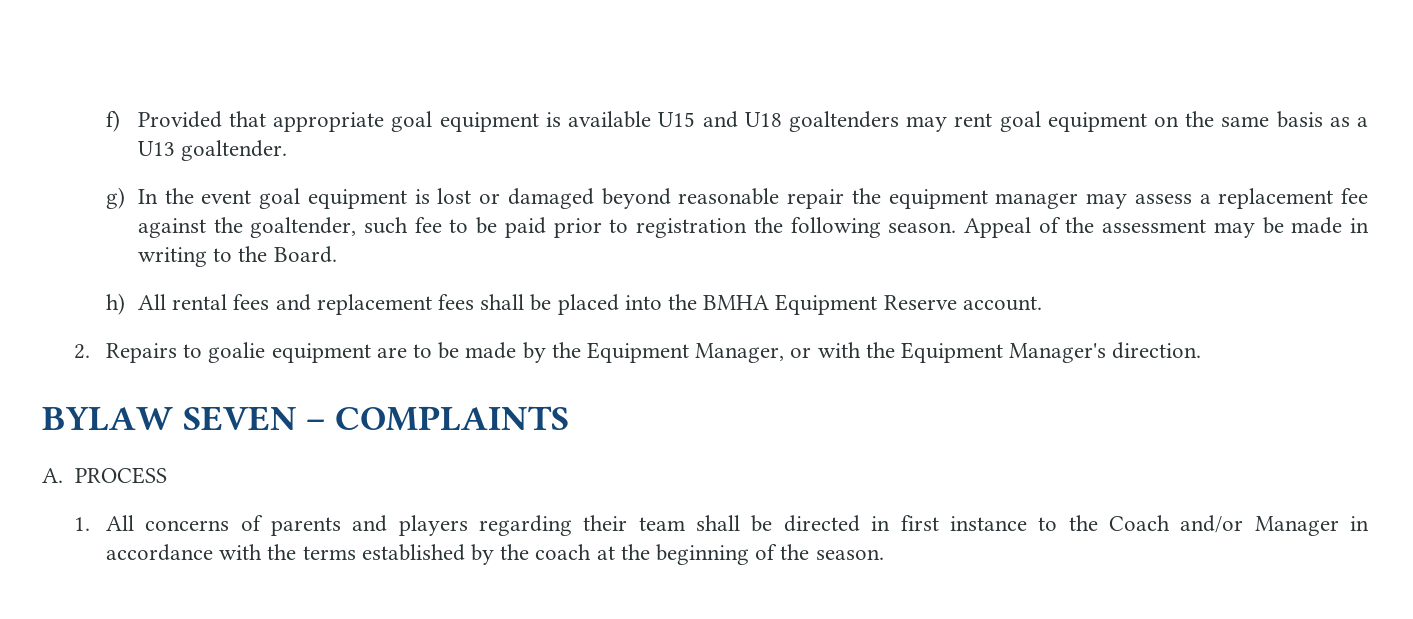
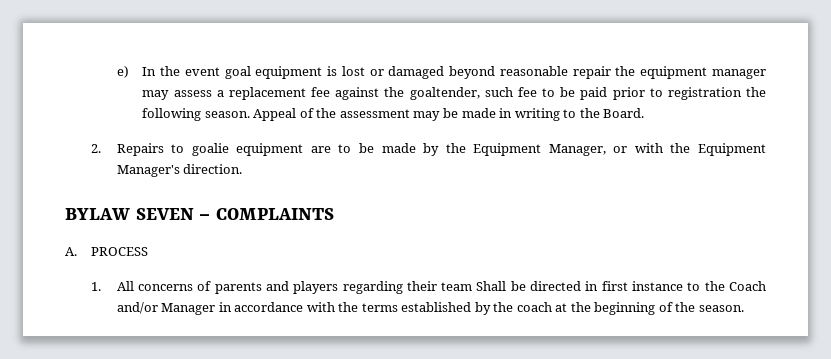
- f) Provided that appropriate goal equipment is available U15 and U18 goaltenders may rent goal equipment on the same basis as a U13 goaltender.
- g) In the event goal equipment is lost or damaged beyond reasonable repair the equipment manager may assess a replacement fee against the goaltender, such fee to be paid prior to registration the following season.
+ e) In the event goal equipment is lost or damaged beyond reasonable repair the equipment manager may assess a replacement fee against the goaltender, such fee to be paid prior to registration the following season.
- h) All rental fees and replacement fees shall be placed into the BMHA Equipment Reserve account.
- 1. All concerns of parents and players regarding their team shall be directed in first instance to the Coach and/or Manager in accordance with the terms established by the coach at the beginning of the season.
+ 1. All concerns of parents and players regarding their team Shall be directed in first instance to the Coach and/or Manager in accordance with the terms established by the coach at the beginning of the season.

